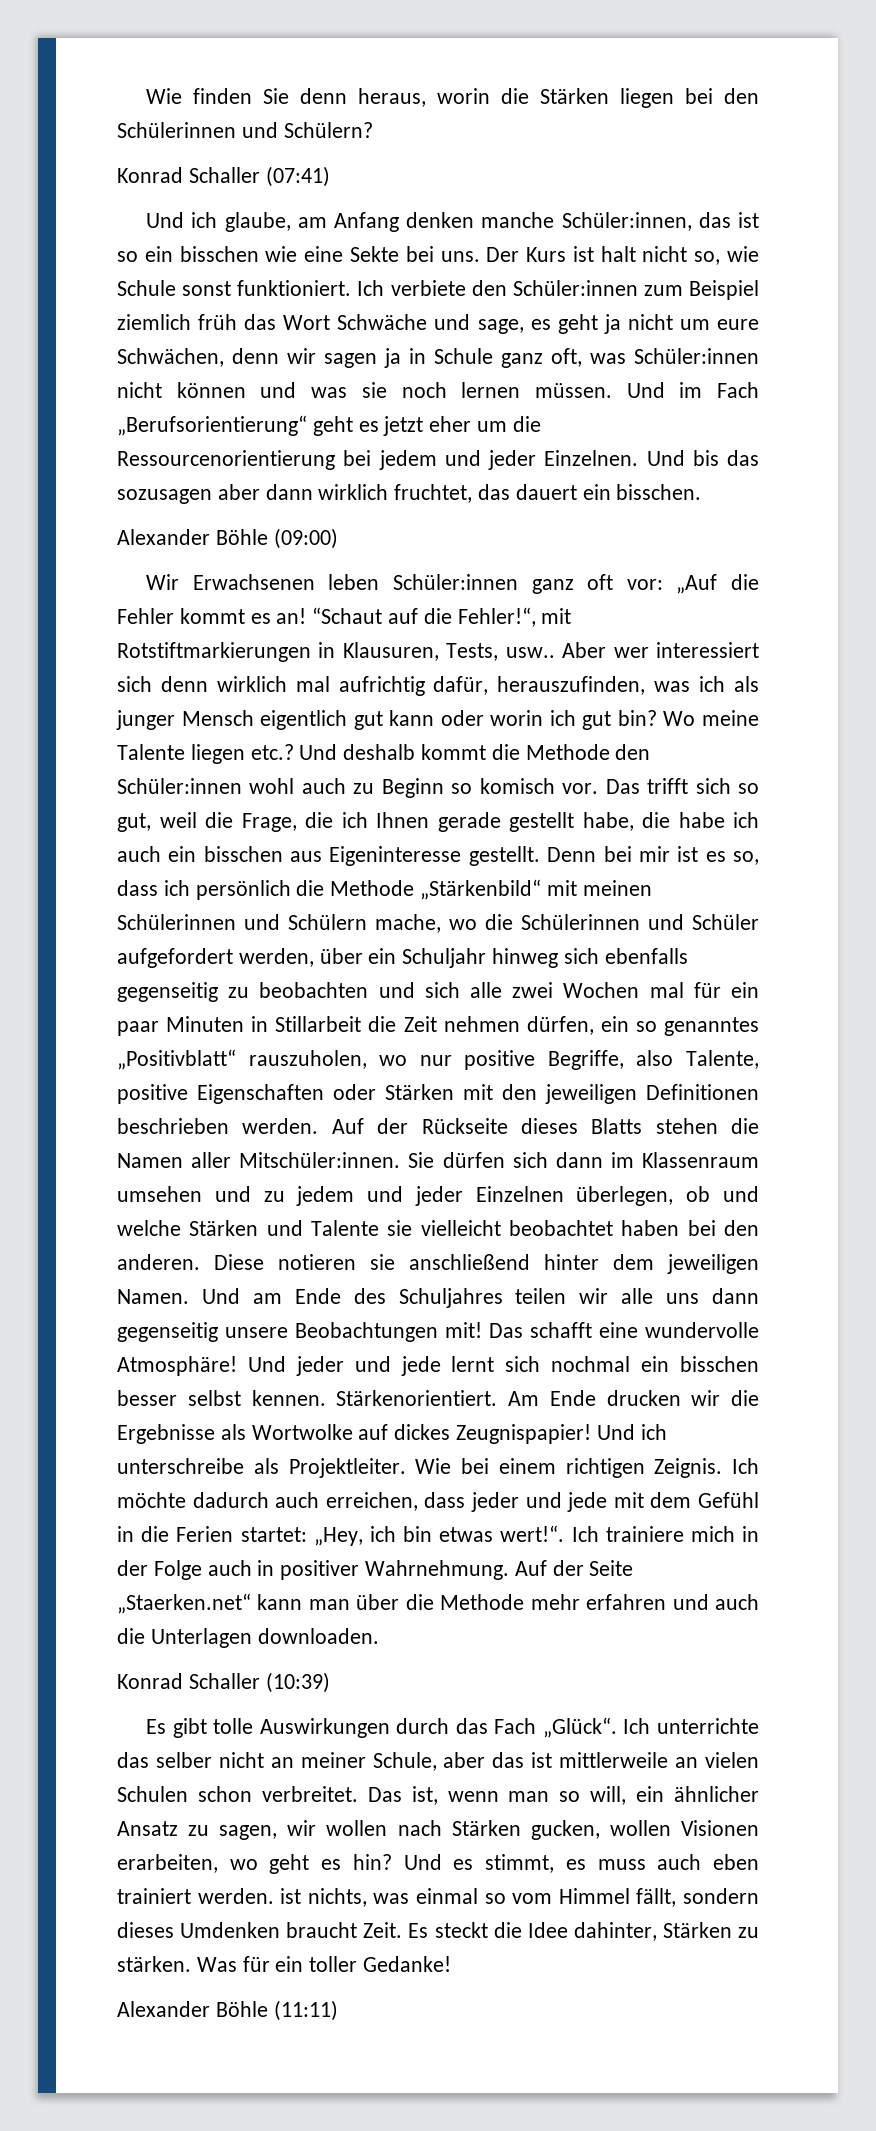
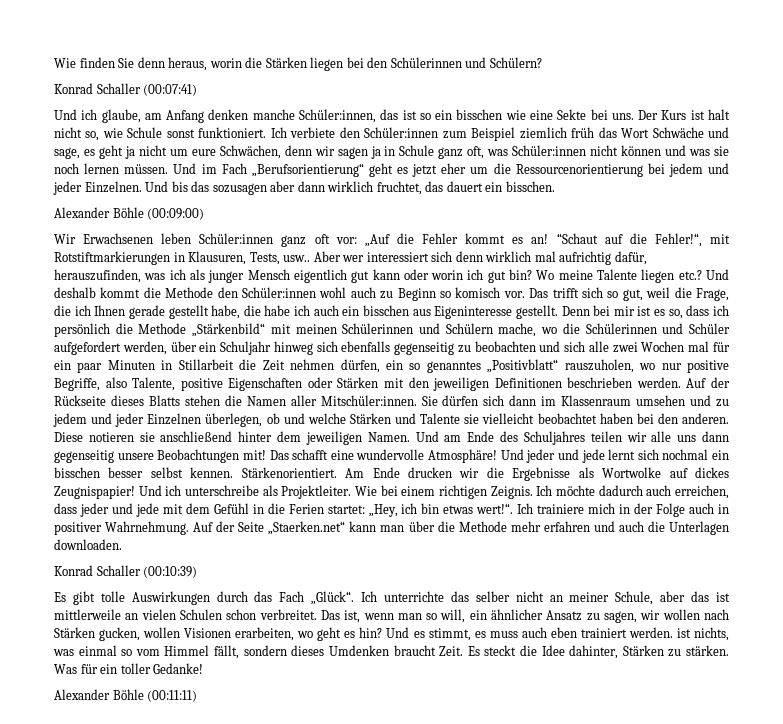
- Konrad Schaller (07:41)
+ Konrad Schaller (00:07:41)
- Alexander Böhle (09:00)
+ Alexander Böhle (00:09:00)
- Konrad Schaller (10:39)
+ Konrad Schaller (00:10:39)
- Alexander Böhle (11:11)
+ Alexander Böhle (00:11:11)

